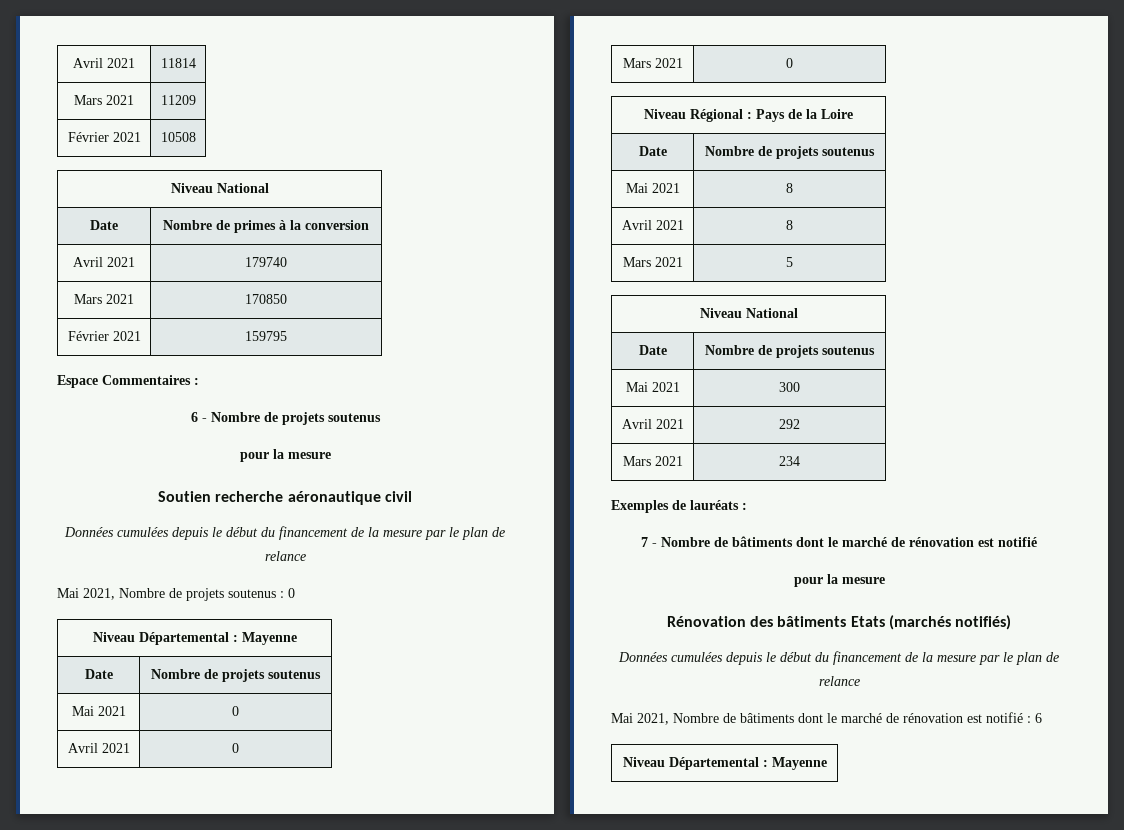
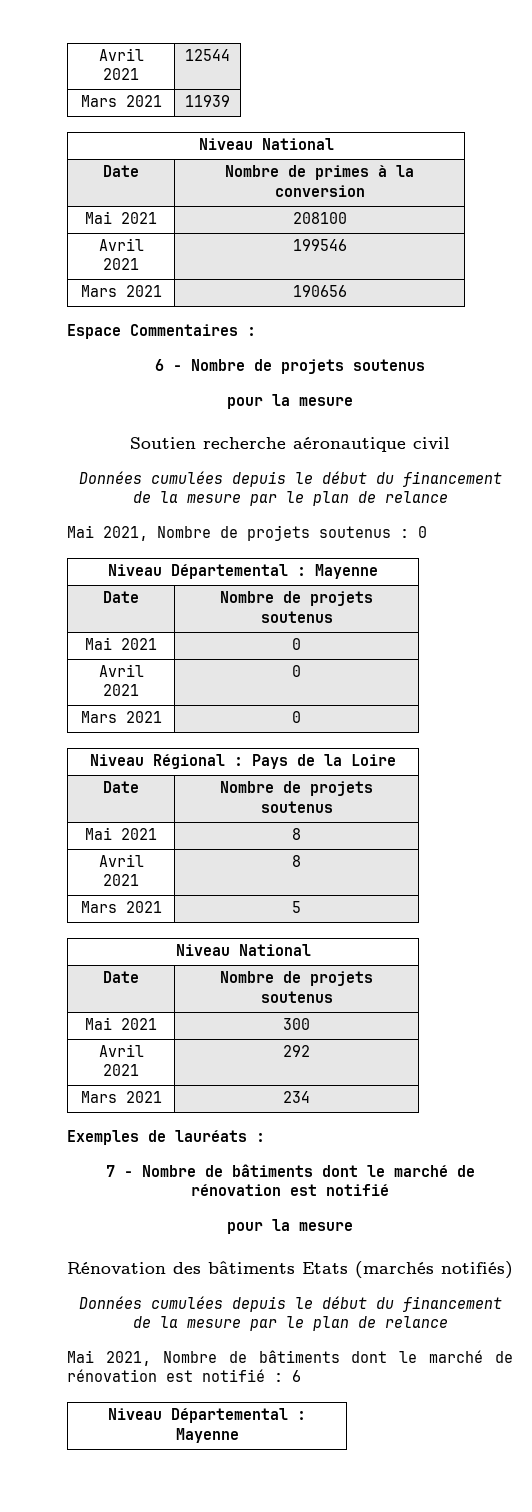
- Avril 2021 | 11814
- Mars 2021 | 11209
- Février 2021 | 10508
+ Avril 2021 | 12544
+ Mars 2021 | 11939
- Avril 2021 | 179740
- Mars 2021 | 170850
- Février 2021 | 159795
+ Mai 2021 | 208100
+ Avril 2021 | 199546
+ Mars 2021 | 190656

